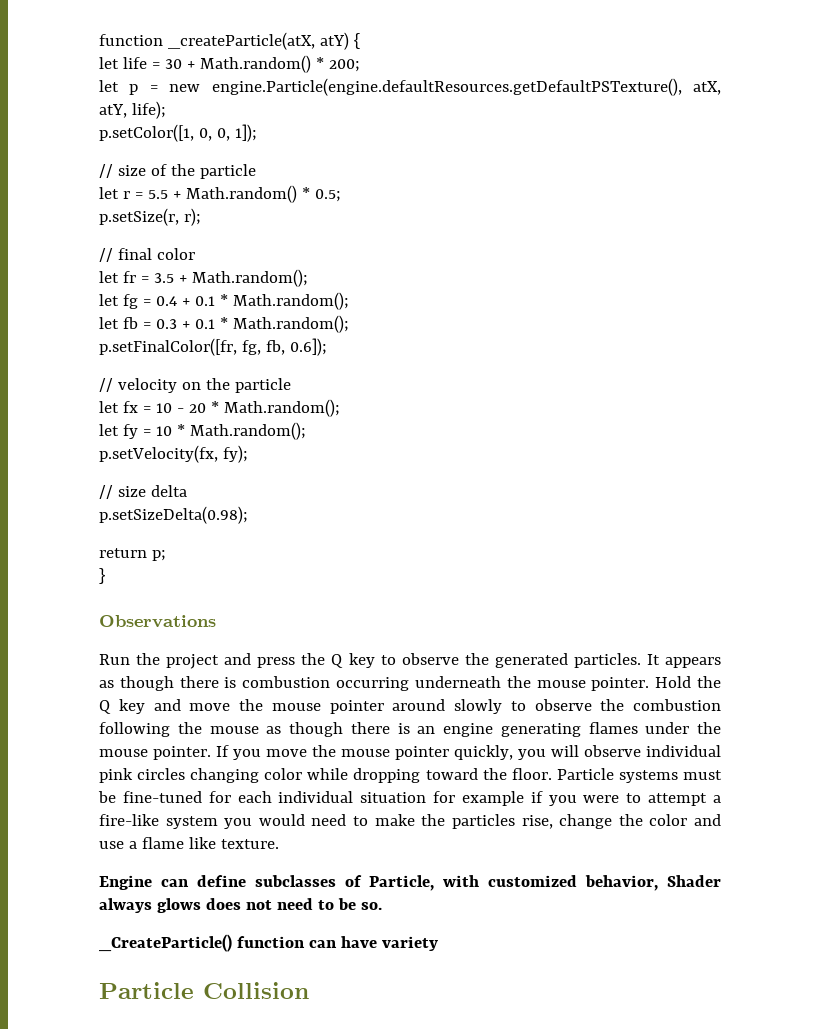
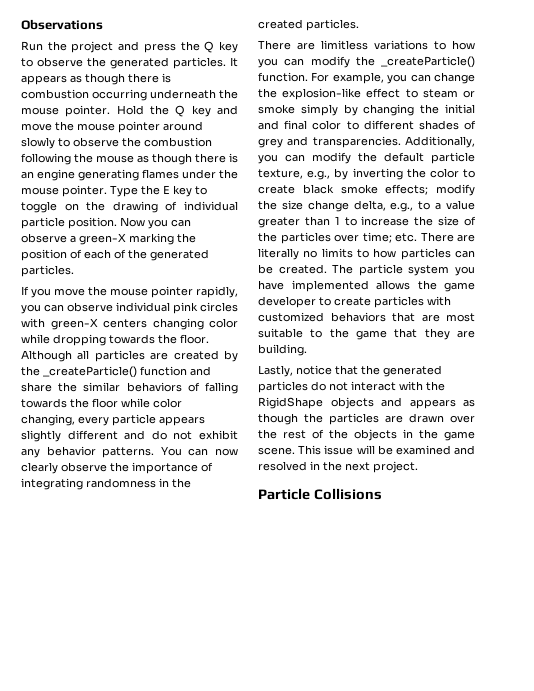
- function _createParticle(atX, atY) {
- let life = 30 + Math.random() * 200;
- let p = new engine.Particle(engine.defaultResources.getDefaultPSTexture(), atX, atY, life);
- p.setColor([1, 0, 0, 1]);
- // size of the particle
- let r = 5.5 + Math.random() * 0.5;
- p.setSize(r, r);
- // final color
- let fr = 3.5 + Math.random();
- let fg = 0.4 + 0.1 * Math.random();
- let fb = 0.3 + 0.1 * Math.random();
- p.setFinalColor([fr, fg, fb, 0.6]);
- // velocity on the particle
- let fx = 10 - 20 * Math.random();
- let fy = 10 * Math.random();
- p.setVelocity(fx, fy);
- // size delta
- p.setSizeDelta(0.98);
- return p;
- }
- Hold the Q key and move the mouse pointer around slowly to observe the combustion following the mouse as though there is an engine generating flames under the mouse pointer. If you move the mouse pointer quickly, you will observe individual pink circles changing color while dropping toward the floor.
+ Hold the Q key and move the mouse pointer around slowly to observe the combustion following the mouse as though there is an engine generating flames under the mouse pointer. Type the E key to toggle on the drawing of individual particle position. Now you can observe a green-X marking the position of each of the generated particles.
+ If you move the mouse pointer rapidly, you can observe individual pink circles with green-X centers changing color while dropping towards the floor.
- Particle systems must be fine-tuned for each individual situation for example if you were to attempt a fire-like system you would need to make the particles rise, change the color and use a flame like texture.
- Engine can define subclasses of Particle, with customized behavior, Shader always glows does not need to be so.
- _CreateParticle() function can have variety
- Particle Collision
+ Although all particles are created by the _createParticle() function and share the similar behaviors of falling towards the floor while color changing, every particle appears slightly different and do not exhibit any behavior patterns. You can now clearly observe the importance of integrating randomness in the created particles.
+ There are limitless variations to how you can modify the _createParticle() function. For example, you can change the explosion-like effect to steam or smoke simply by changing the initial and final color to different shades of grey and transparencies. Additionally, you can modify the default particle texture, e.g., by inverting the color to create black smoke effects; modify the size change delta, e.g., to a value greater than 1 to increase the size of the particles over time; etc. There are literally no limits to how particles can be created. The particle system you have implemented allows the game developer to create particles with customized behaviors that are most suitable to the game that they are building.
+ Lastly, notice that the generated particles do not interact with the RigidShape objects and appears as though the particles are drawn over the rest of the objects in the game scene. This issue will be examined and resolved in the next project.
+ Particle Collisions

